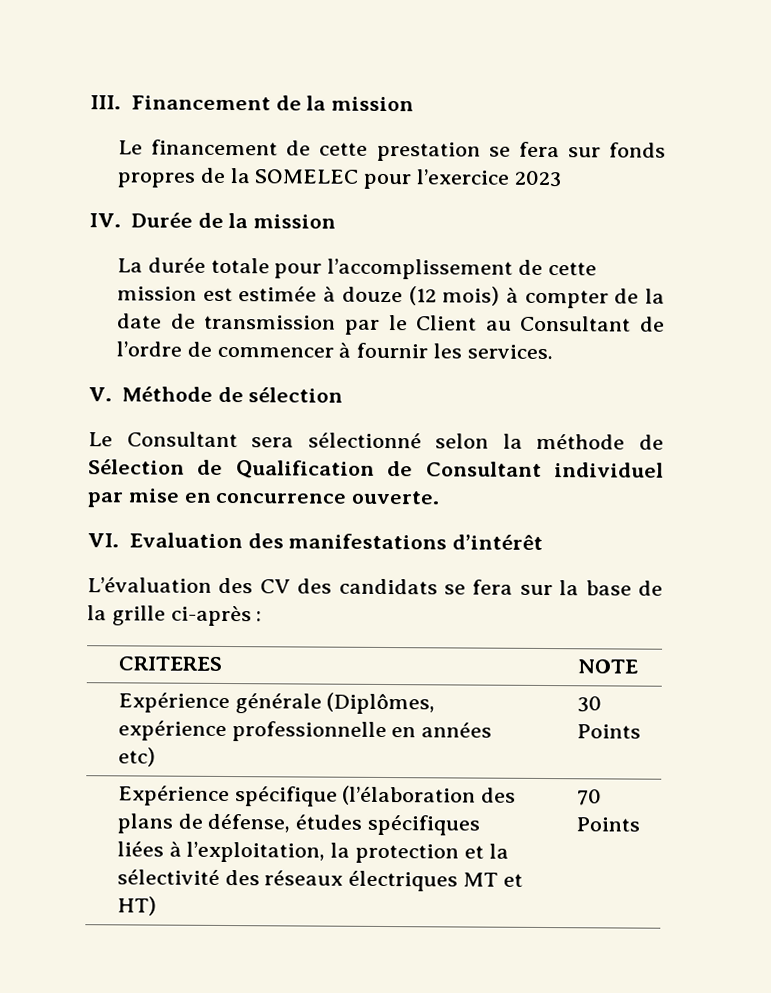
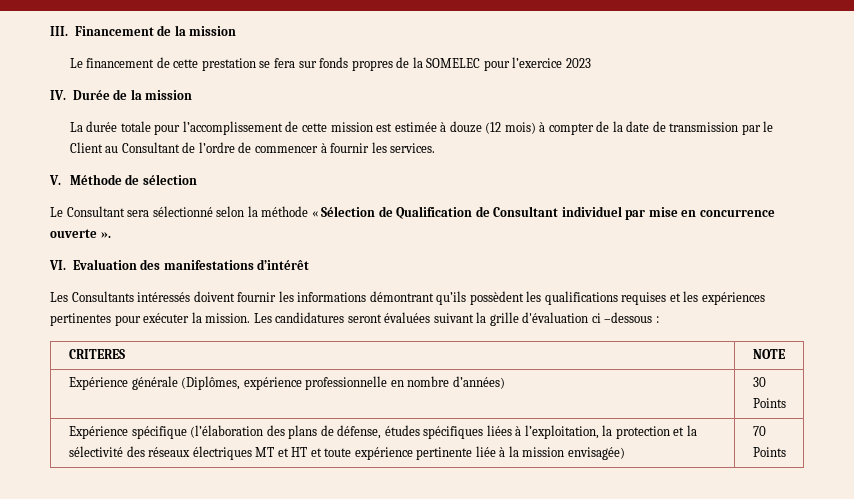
- Le Consultant sera sélectionné selon la méthode de Sélection de Qualification de Consultant individuel par mise en concurrence ouverte.
+ Le Consultant sera sélectionné selon la méthode « Sélection de Qualification de Consultant individuel par mise en concurrence ouverte ».
- L’évaluation des CV des candidats se fera sur la base de la grille ci-après :
+ Les Consultants intéressés doivent fournir les informations démontrant qu’ils possèdent les qualifications requises et les expériences pertinentes pour exécuter la mission. Les candidatures seront évaluées suivant la grille d'évaluation ci –dessous :
- Expérience générale (Diplômes, expérience professionnelle en années etc) | 30 Points
+ Expérience générale (Diplômes, expérience professionnelle en nombre d’années) | 30 Points
- Expérience spécifique (l’élaboration des plans de défense, études spécifiques liées à l’exploitation, la protection et la sélectivité des réseaux électriques MT et HT) | 70 Points
+ Expérience spécifique (l’élaboration des plans de défense, études spécifiques liées à l’exploitation, la protection et la sélectivité des réseaux électriques MT et HT et toute expérience pertinente liée à la mission envisagée) | 70 Points

